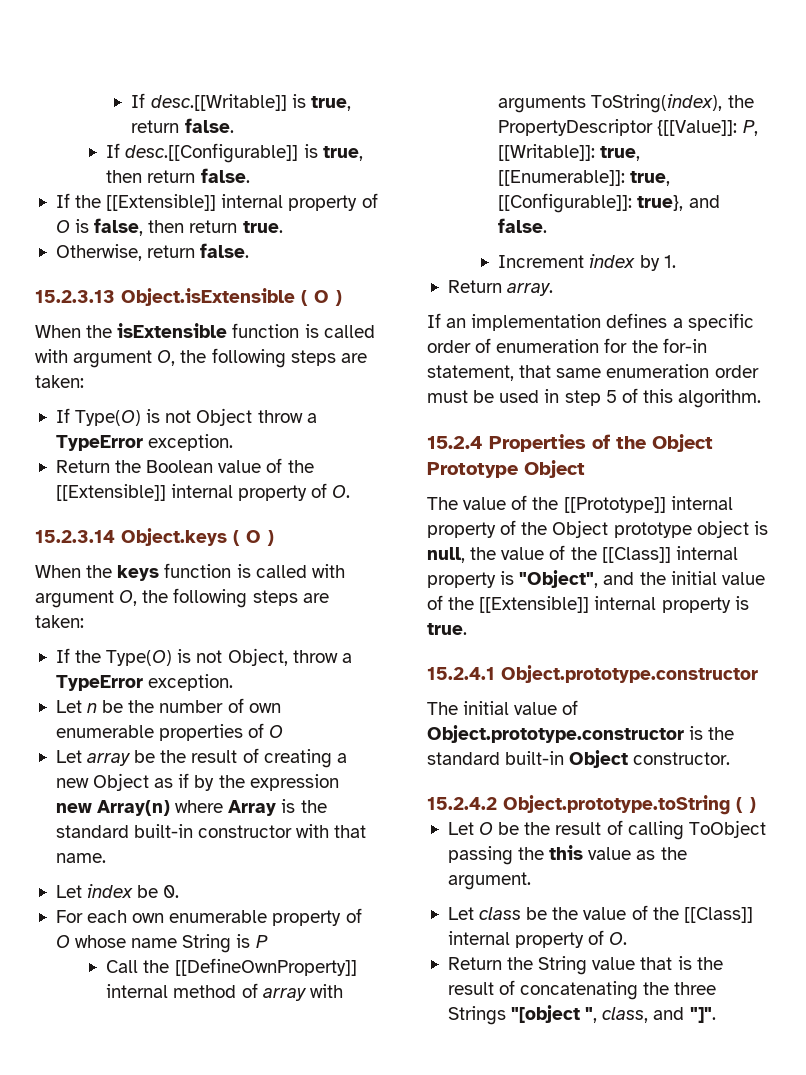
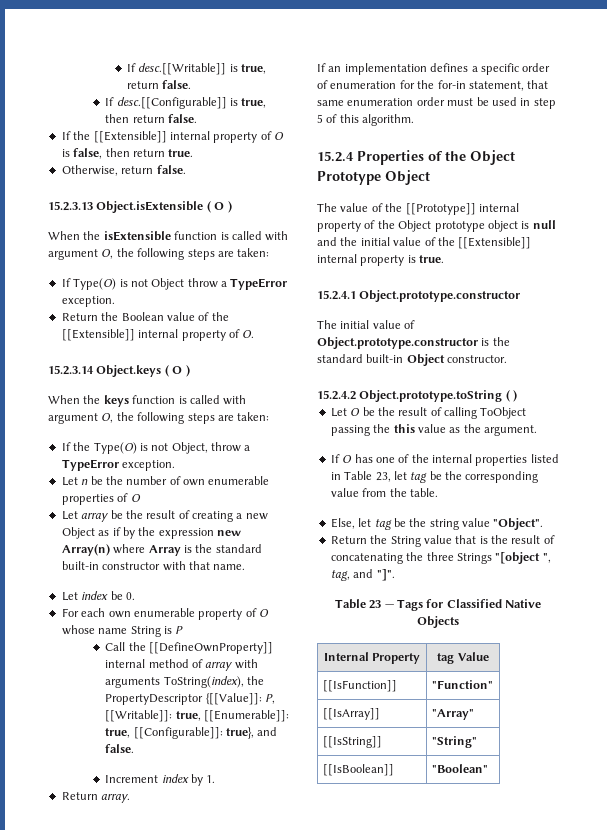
- The value of the [[Prototype]] internal property of the Object prototype object is null, the value of the [[Class]] internal property is "Object", and the initial value of the [[Extensible]] internal property is true.
+ The value of the [[Prototype]] internal property of the Object prototype object is null and the initial value of the [[Extensible]] internal property is true.
- Let class be the value of the [[Class]] internal property of O.
+ If O has one of the internal properties listed in Table 23, let tag be the corresponding value from the table.
+ Else, let tag be the string value "Object".
- Return the String value that is the result of concatenating the three Strings "[object ", class, and "]".
+ Return the String value that is the result of concatenating the three Strings "[object ", tag, and "]".
+ Table 23 — Tags for Classified Native Objects
+ Internal Property | tag Value
+ [[IsFunction]] | "Function"
+ [[IsArray]] | "Array"
+ [[IsString]] | "String"
+ [[IsBoolean]] | "Boolean"

